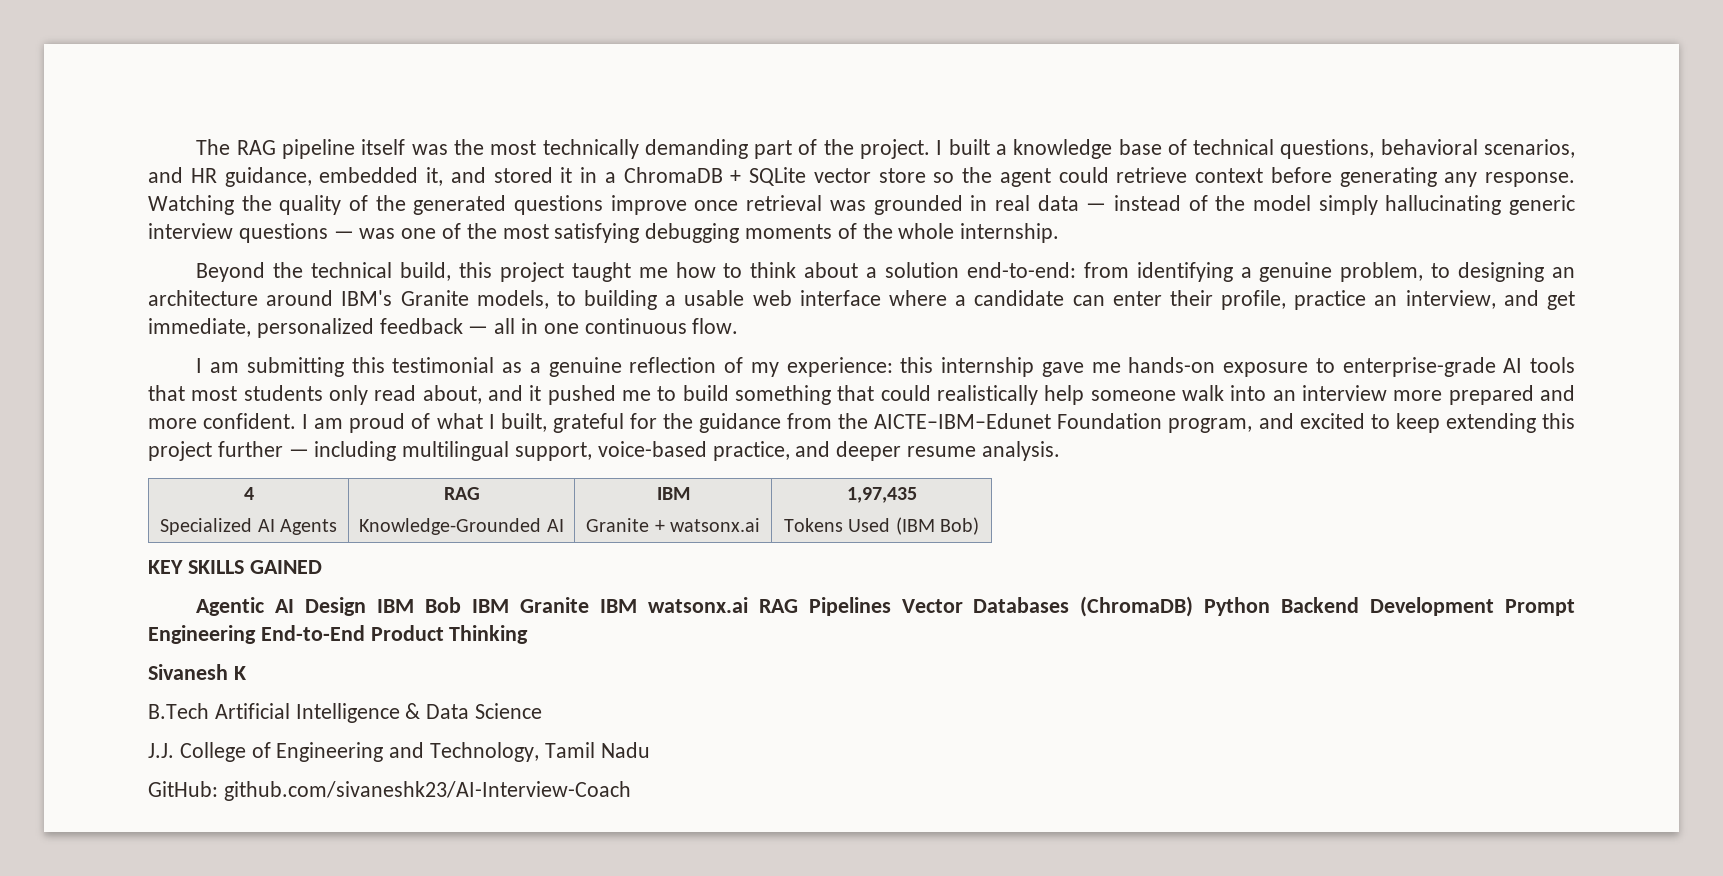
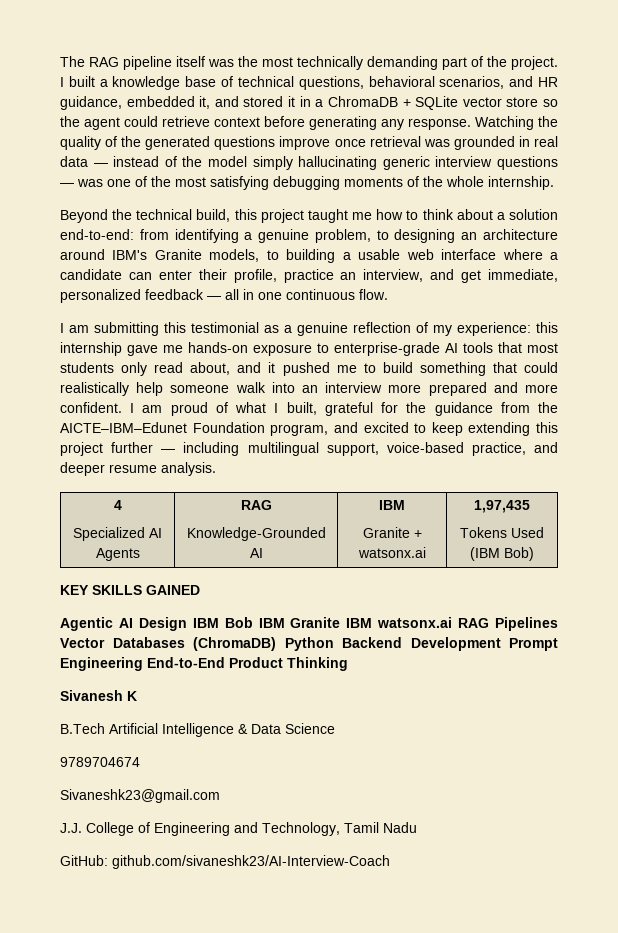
+ 9789704674
+ Sivaneshk23@gmail.com

